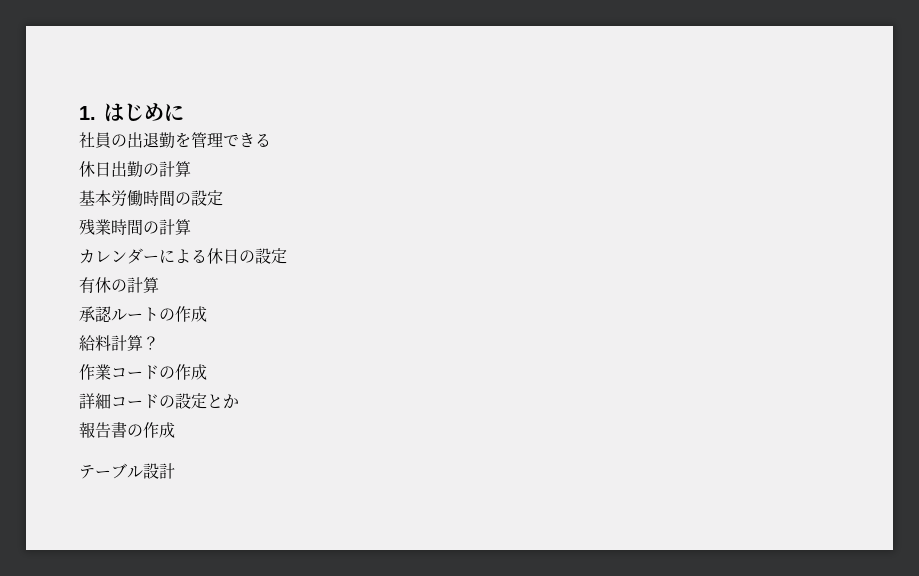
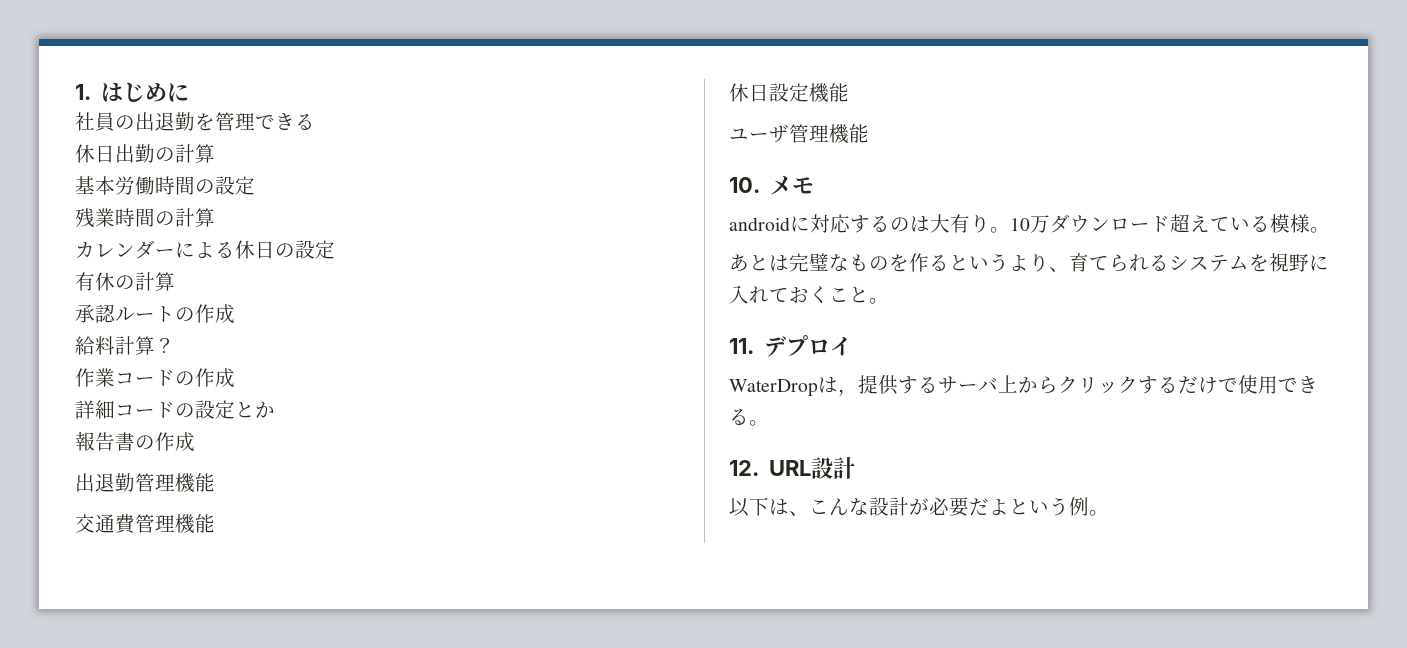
- テーブル設計
+ 出退勤管理機能
+ 交通費管理機能
+ 休日設定機能
+ ユーザ管理機能
+ 10.メモ
+ androidに対応するのは大有り。10万ダウンロード超えている模様。
+ あとは完璧なものを作るというより、育てられるシステムを視野に入れておくこと。
+ 11.デプロイ
+ WaterDropは，提供するサーバ上からクリックするだけで使用できる。
+ 12. URL設計
+ 以下は、こんな設計が必要だよという例。

